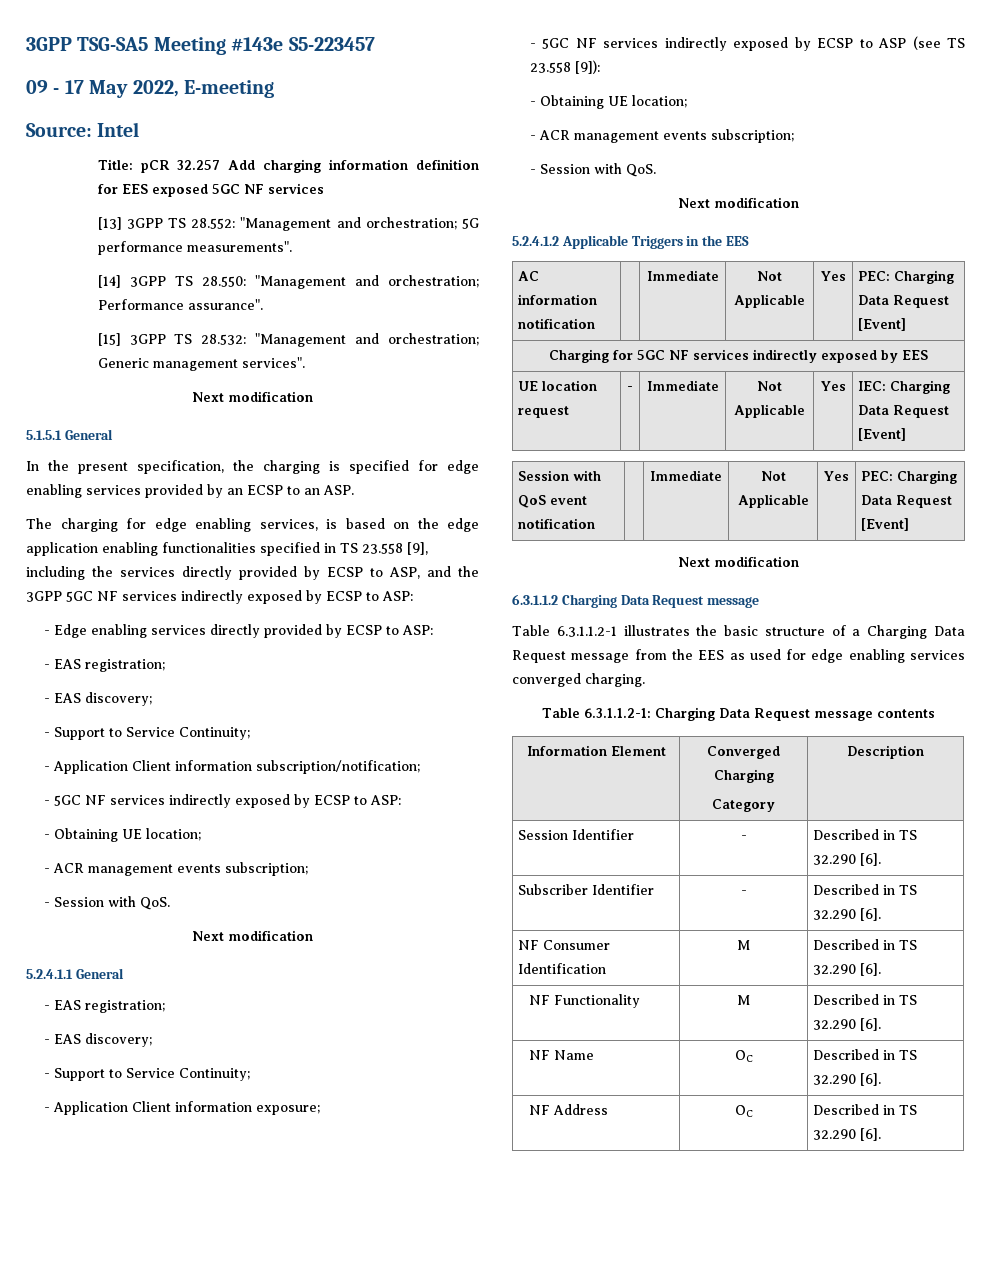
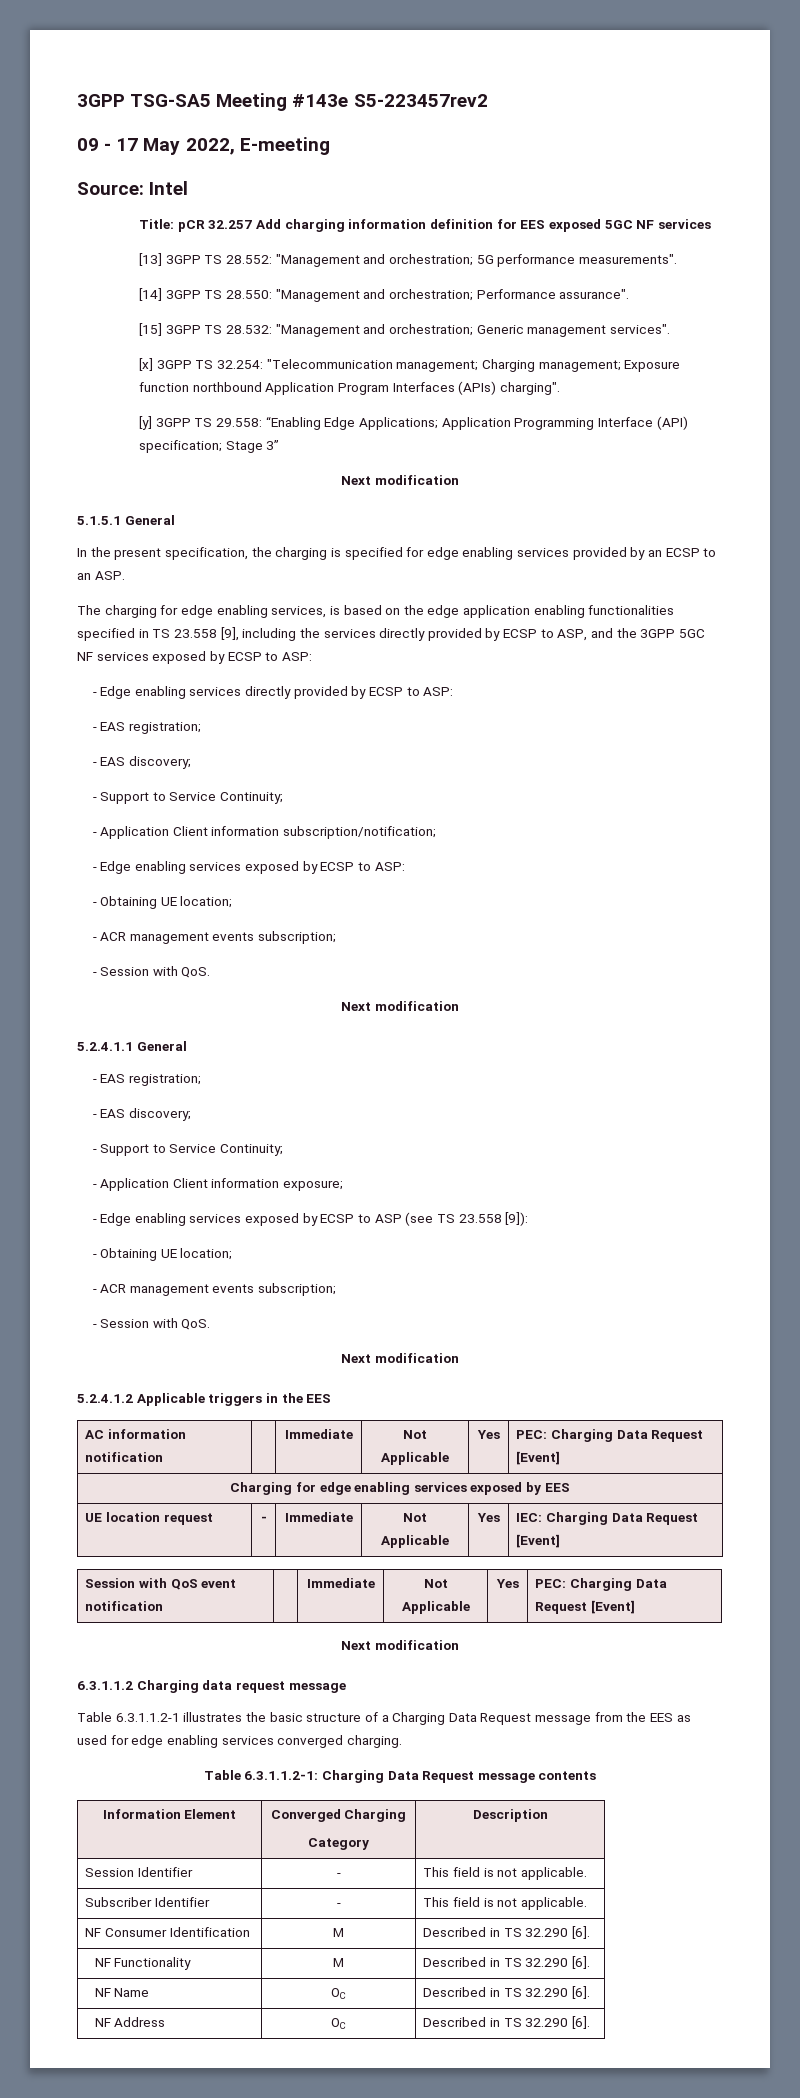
- 3GPP TSG-SA5 Meeting #143e S5-223457
+ 3GPP TSG-SA5 Meeting #143e S5-223457rev2
+ [x] 3GPP TS 32.254: "Telecommunication management; Charging management; Exposure function northbound Application Program Interfaces (APIs) charging".
+ [y] 3GPP TS 29.558: “Enabling Edge Applications; Application Programming Interface (API) specification; Stage 3”
- The charging for edge enabling services, is based on the edge application enabling functionalities specified in TS 23.558 [9], including the services directly provided by ECSP to ASP, and the 3GPP 5GC NF services indirectly exposed by ECSP to ASP:
+ The charging for edge enabling services, is based on the edge application enabling functionalities specified in TS 23.558 [9], including the services directly provided by ECSP to ASP, and the 3GPP 5GC NF services exposed by ECSP to ASP:
- - 5GC NF services indirectly exposed by ECSP to ASP:
+ - Edge enabling services exposed by ECSP to ASP:
- - 5GC NF services indirectly exposed by ECSP to ASP (see TS 23.558 [9]):
+ - Edge enabling services exposed by ECSP to ASP (see TS 23.558 [9]):
- 5.2.4.1.2 Applicable Triggers in the EES
+ 5.2.4.1.2 Applicable triggers in the EES
- Charging for 5GC NF services indirectly exposed by EES
+ Charging for edge enabling services exposed by EES
- 6.3.1.1.2 Charging Data Request message
+ 6.3.1.1.2 Charging data request message
- Session Identifier | - | Described in TS 32.290 [6].
- Subscriber Identifier | - | Described in TS 32.290 [6].
+ Session Identifier | - | This field is not applicable.
+ Subscriber Identifier | - | This field is not applicable.

